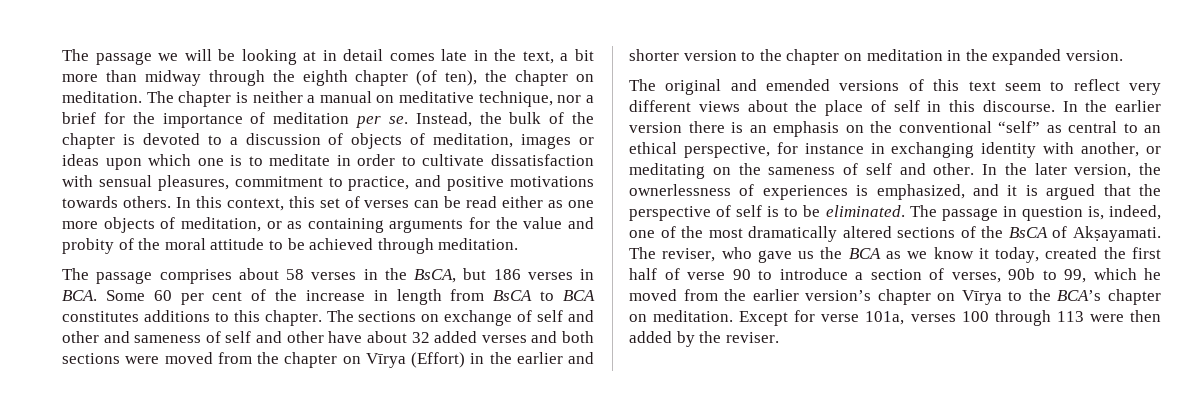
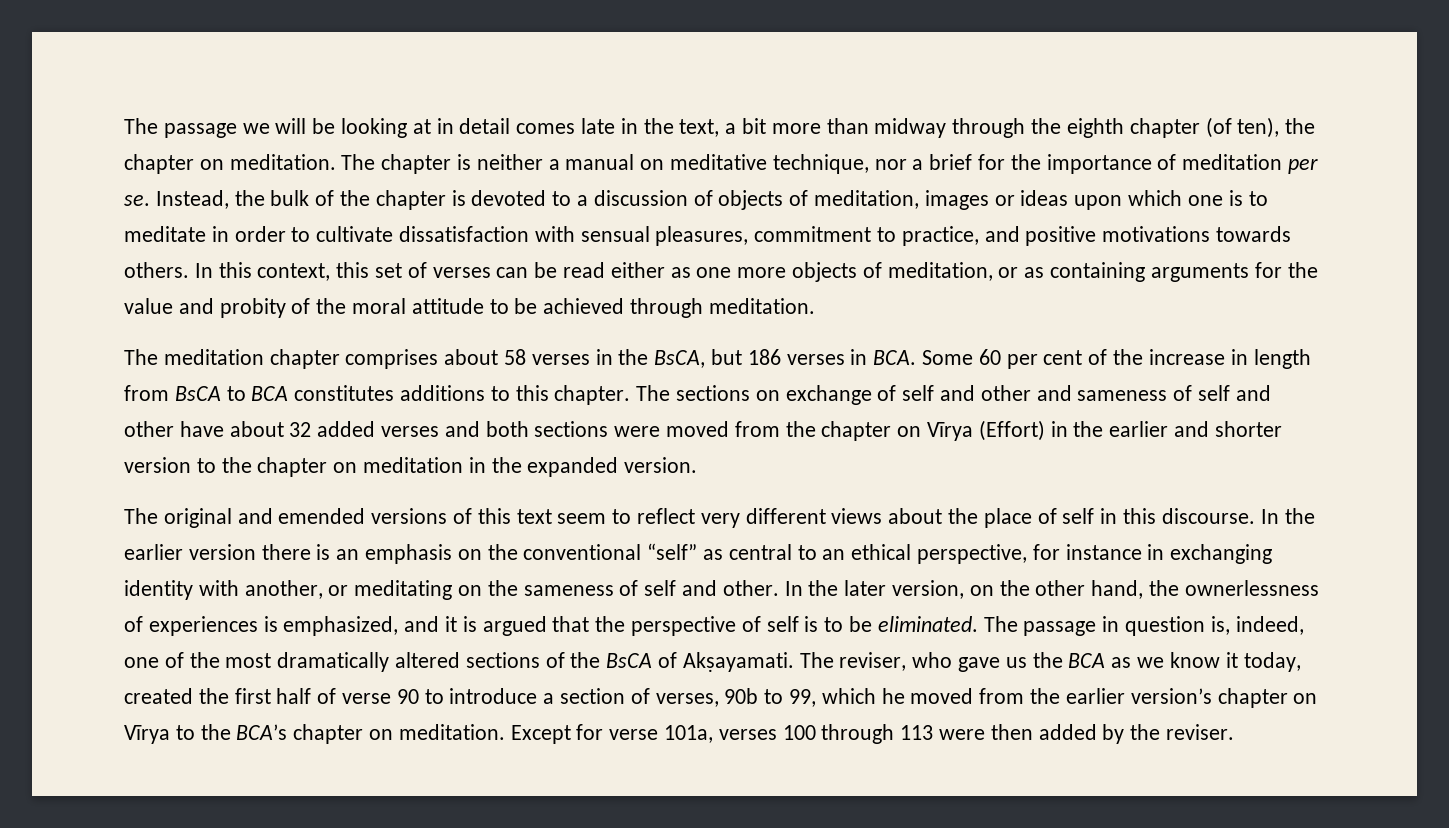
- The passage comprises about 58 verses in the BsCA, but 186 verses in BCA. Some 60 per cent of the increase in length from BsCA to BCA constitutes additions to this chapter.
+ The meditation chapter comprises about 58 verses in the BsCA, but 186 verses in BCA. Some 60 per cent of the increase in length from BsCA to BCA constitutes additions to this chapter.
- In the later version, the ownerlessness of experiences is emphasized, and it is argued that the perspective of self is to be eliminated.
+ In the later version, on the other hand, the ownerlessness of experiences is emphasized, and it is argued that the perspective of self is to be eliminated.

